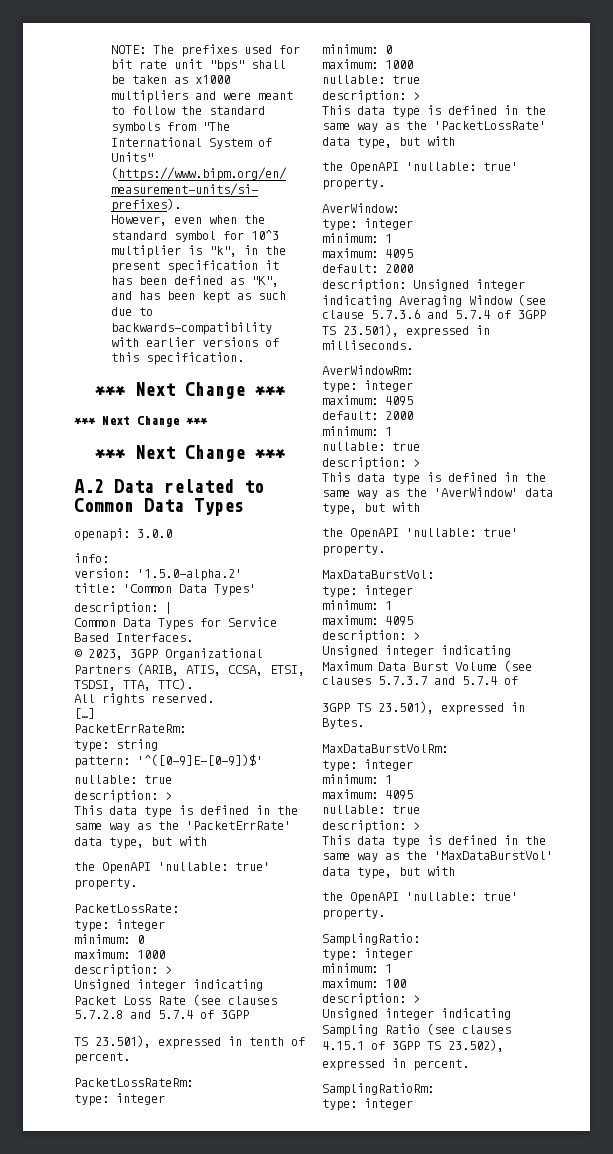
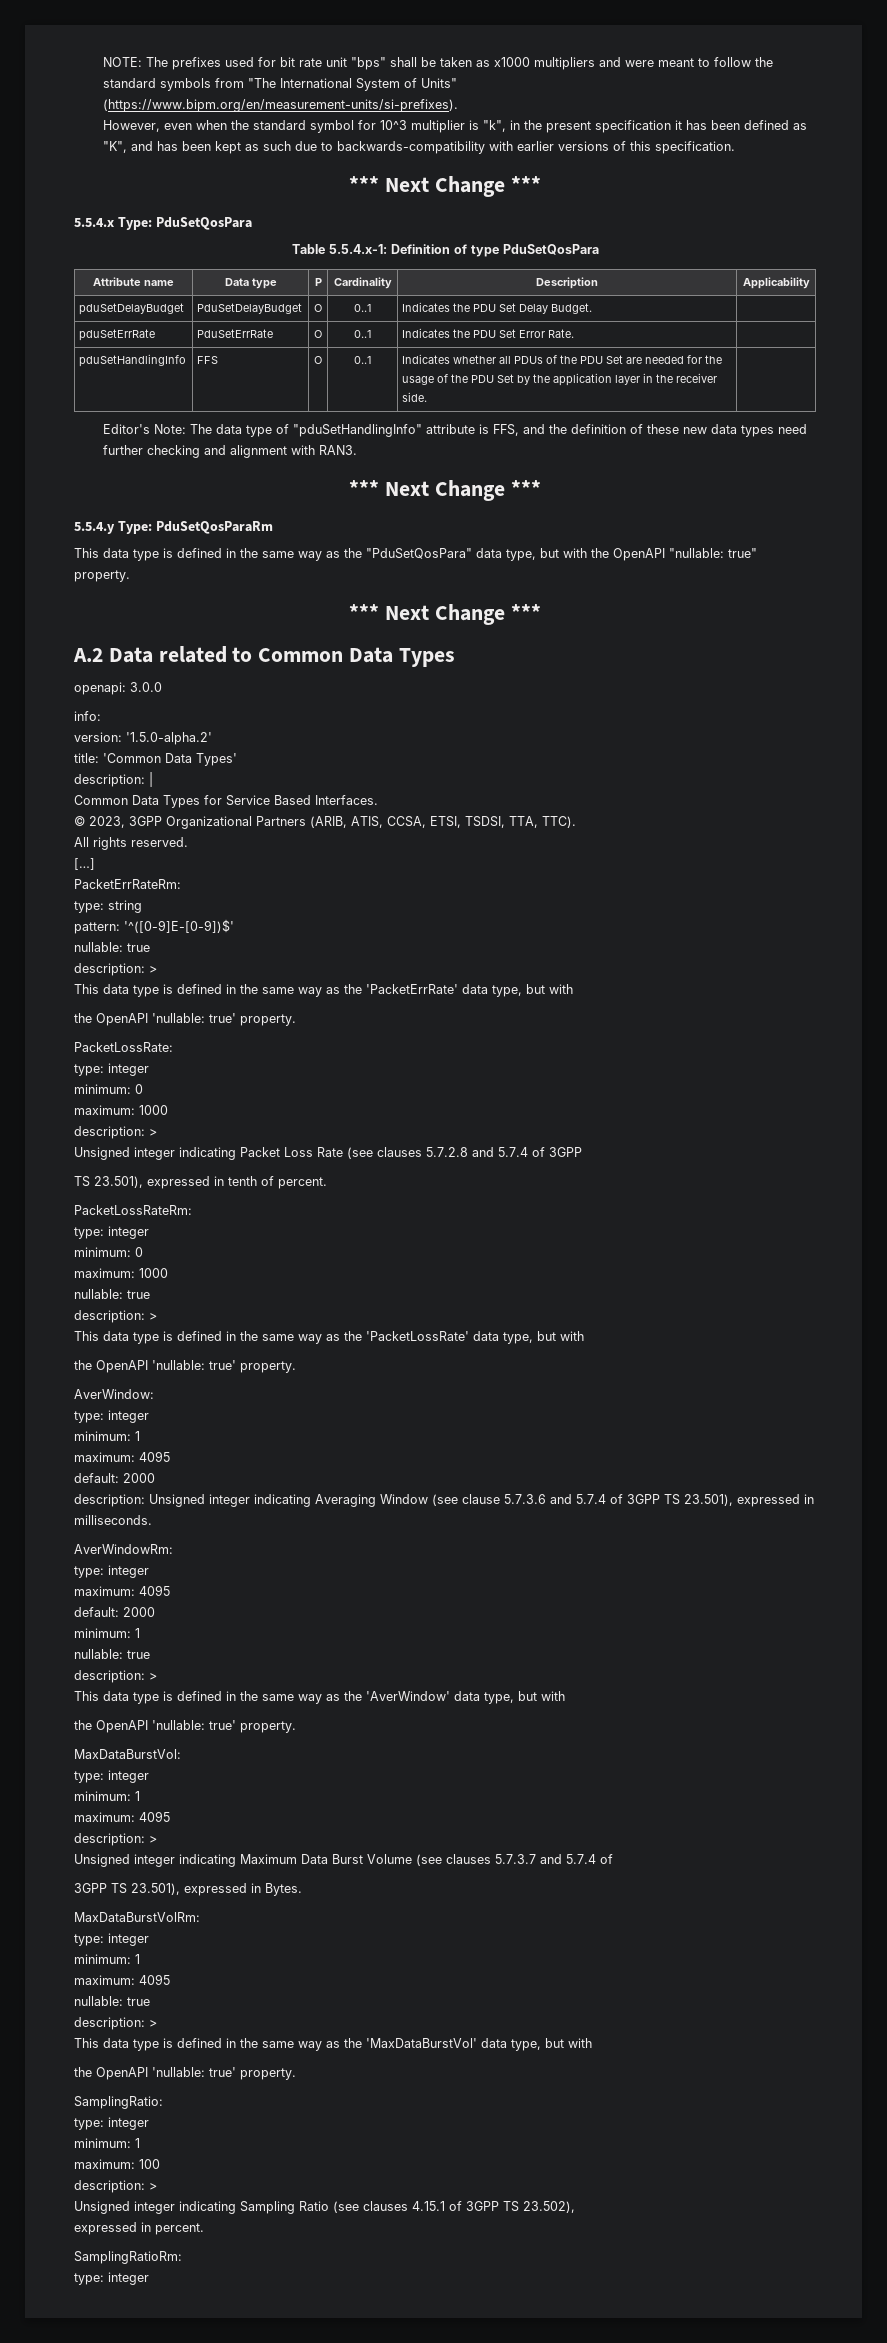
  However, even when the standard symbol for 10^3 multiplier is "k", in the present specification it has been defined as "K", and has been kept as such due to backwards-compatibility with earlier versions of this specification.
  *** Next Change ***
+ 5.5.4.x Type: PduSetQosPara
+ Table 5.5.4.x-1: Definition of type PduSetQosPara
+ Attribute name | Data type | P | Cardinality | Description | Applicability
+ pduSetDelayBudget | PduSetDelayBudget | O | 0..1 | Indicates the PDU Set Delay Budget. |
+ pduSetErrRate | PduSetErrRate | O | 0..1 | Indicates the PDU Set Error Rate. |
+ pduSetHandlingInfo | FFS | O | 0..1 | Indicates whether all PDUs of the PDU Set are needed for the usage of the PDU Set by the application layer in the receiver side. |
+ Editor's Note: The data type of "pduSetHandlingInfo" attribute is FFS, and the definition of these new data types need further checking and alignment with RAN3.
  *** Next Change ***
+ 5.5.4.y Type: PduSetQosParaRm
+ This data type is defined in the same way as the "PduSetQosPara" data type, but with the OpenAPI "nullable: true" property.

